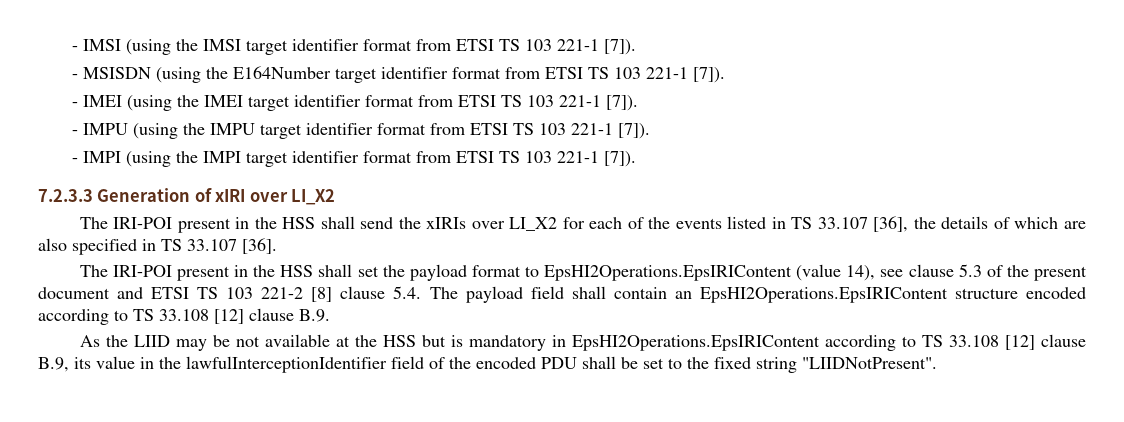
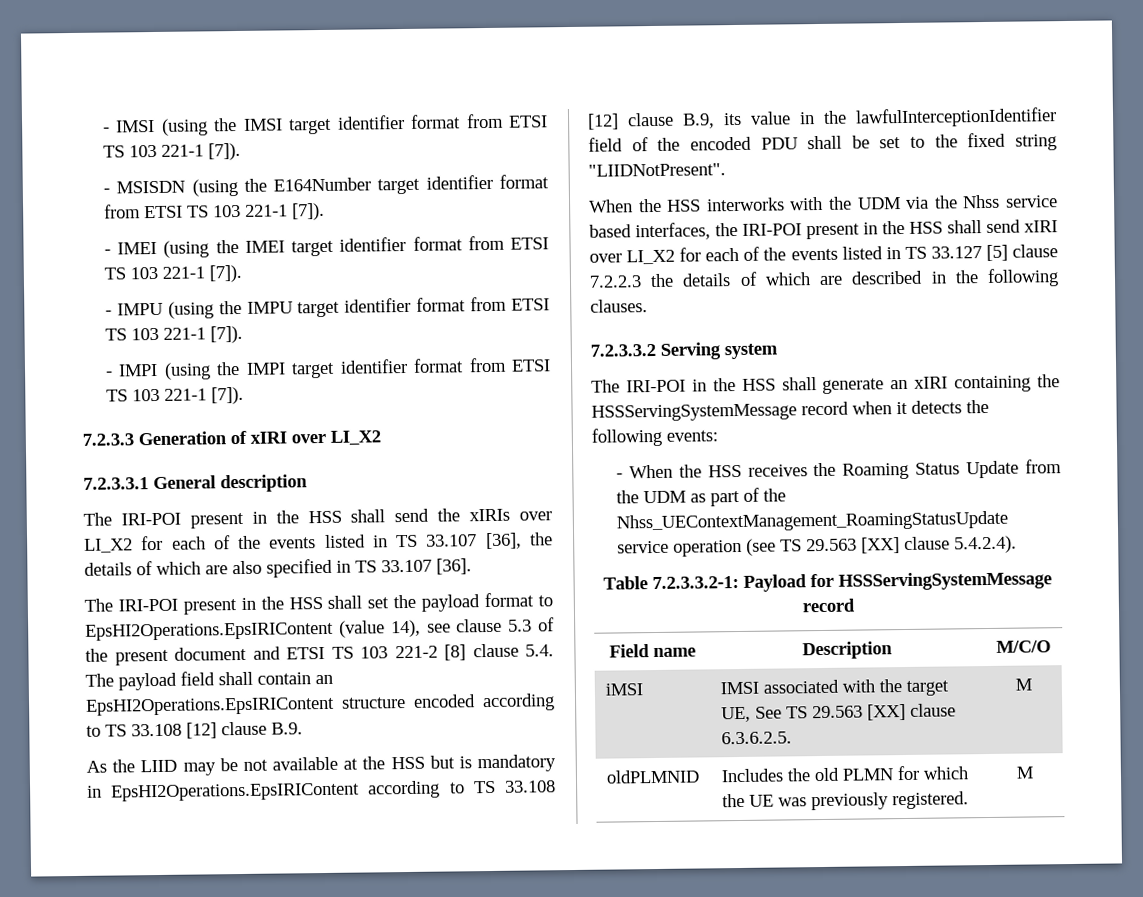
+ 7.2.3.3.1 General description
+ When the HSS interworks with the UDM via the Nhss service based interfaces, the IRI-POI present in the HSS shall send xIRI over LI_X2 for each of the events listed in TS 33.127 [5] clause 7.2.2.3 the details of which are described in the following clauses.
+ 7.2.3.3.2 Serving system
+ The IRI-POI in the HSS shall generate an xIRI containing the HSSServingSystemMessage record when it detects the following events:
+ - When the HSS receives the Roaming Status Update from the UDM as part of the Nhss_UEContextManagement_RoamingStatusUpdate service operation (see TS 29.563 [XX] clause 5.4.2.4).
+ Table 7.2.3.3.2-1: Payload for HSSServingSystemMessage record
+ Field name | Description | M/C/O
+ iMSI | IMSI associated with the target UE, See TS 29.563 [XX] clause 6.3.6.2.5. | M
+ oldPLMNID | Includes the old PLMN for which the UE was previously registered. | M

